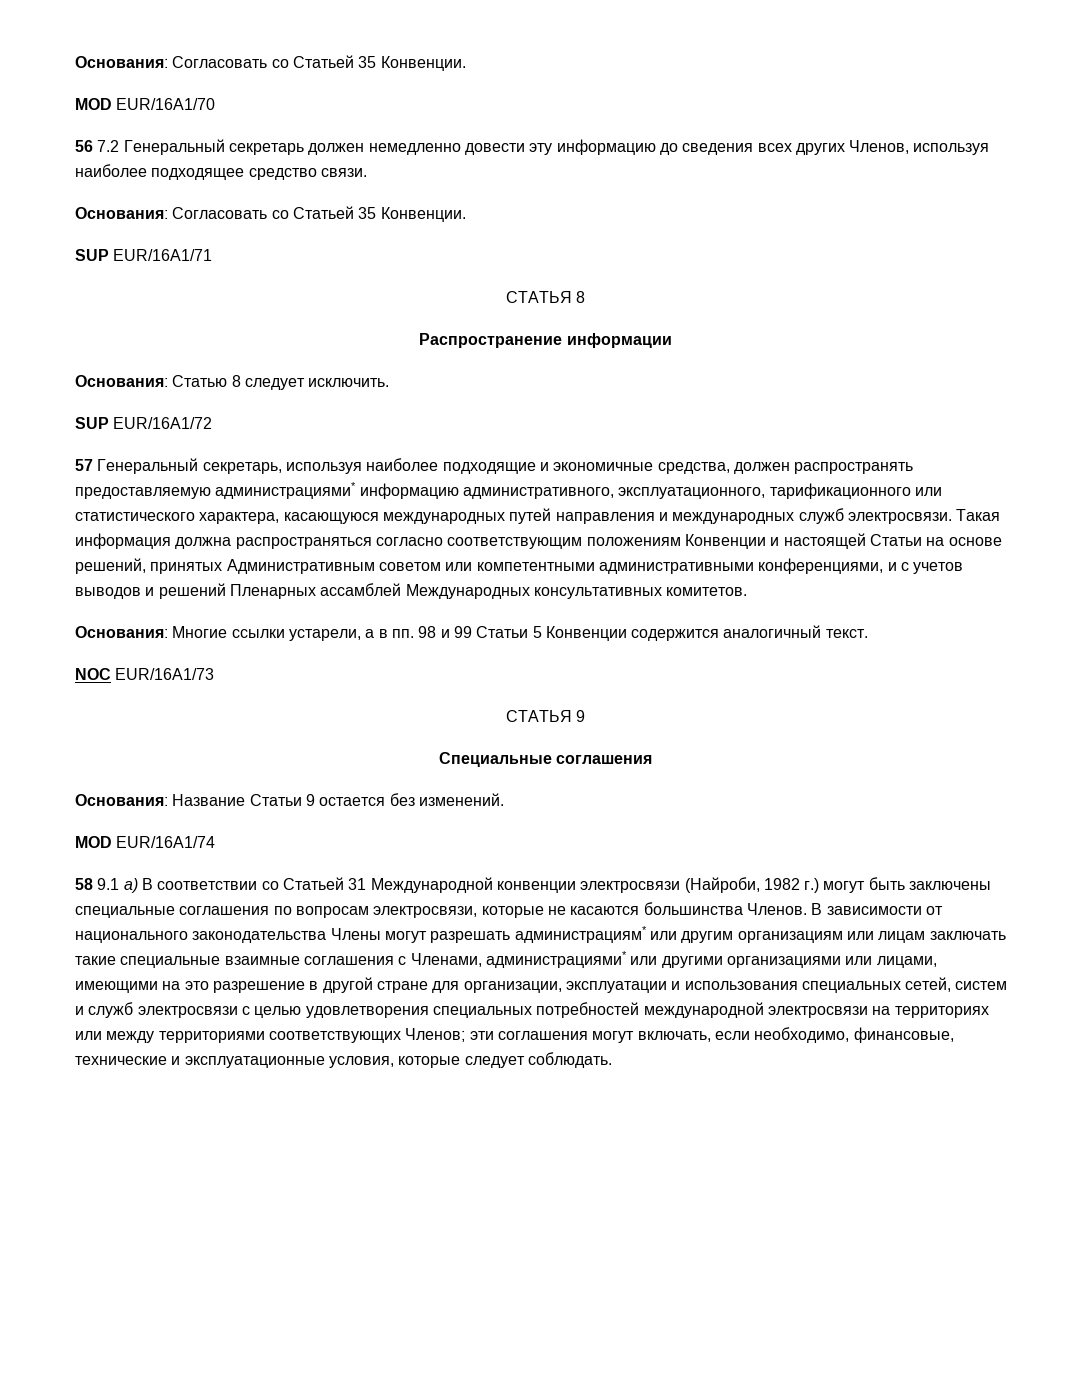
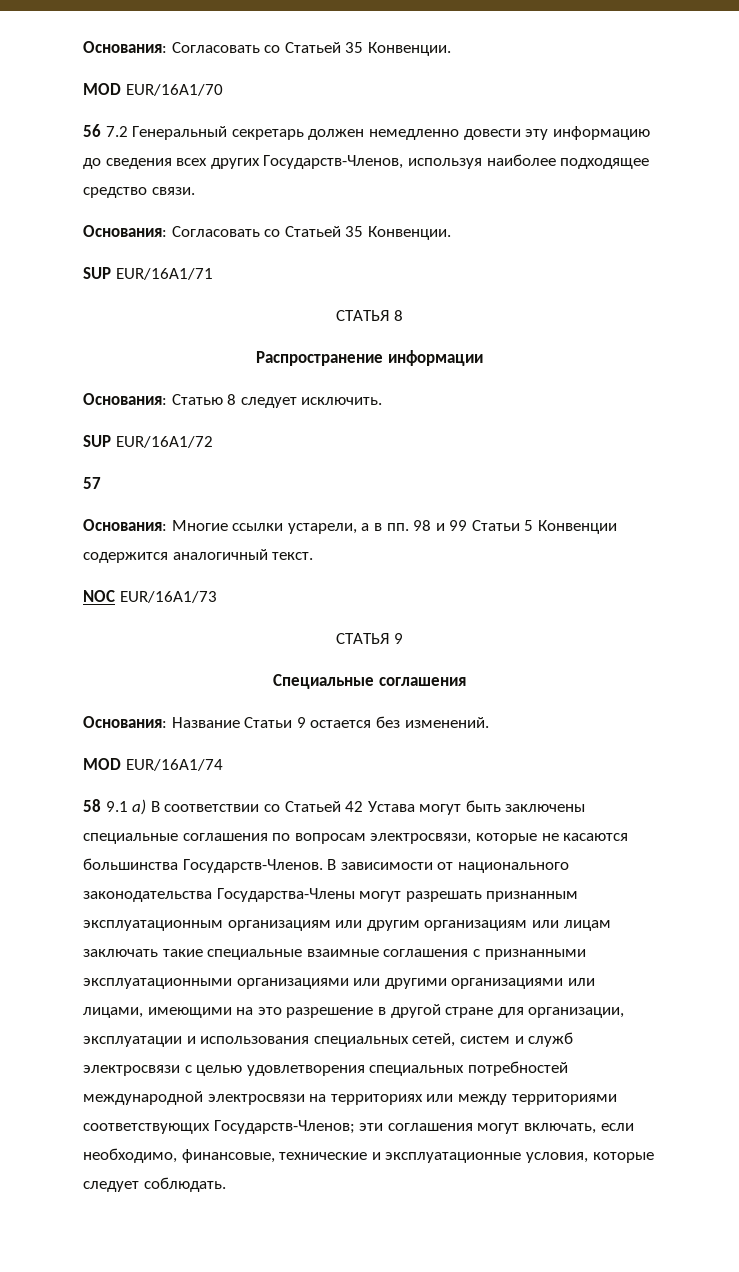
- 56 7.2 Генеральный секретарь должен немедленно довести эту информацию до сведения всех других Членов, используя наиболее подходящее средство связи.
+ 56 7.2 Генеральный секретарь должен немедленно довести эту информацию до сведения всех других Государств-Членов, используя наиболее подходящее средство связи.
- 57 Генеральный секретарь, используя наиболее подходящие и экономичные средства, должен распространять предоставляемую администрациями* информацию административного, эксплуатационного, тарификационного или статистического характера, касающуюся международных путей направления и международных служб электросвязи. Такая информация должна распространяться согласно соответствующим положениям Конвенции и настоящей Статьи на основе решений, принятых Административным советом или компетентными административными конференциями, и с учетов выводов и решений Пленарных ассамблей Международных консультативных комитетов.
+ 57
- 58 9.1 a) В соответствии со Статьей 31 Международной конвенции электросвязи (Найроби, 1982 г.) могут быть заключены специальные соглашения по вопросам электросвязи, которые не касаются большинства Членов.
+ 58 9.1 a) В соответствии со Статьей 42 Устава могут быть заключены специальные соглашения по вопросам электросвязи, которые не касаются большинства Государств-Членов.
- В зависимости от национального законодательства Члены могут разрешать администрациям* или другим организациям или лицам заключать такие специальные взаимные соглашения с Членами, администрациями* или другими организациями или лицами, имеющими на это разрешение в другой стране для организации, эксплуатации и использования специальных сетей, систем и служб электросвязи с целью удовлетворения специальных потребностей международной электросвязи на территориях или между территориями соответствующих Членов;
+ В зависимости от национального законодательства Государства-Члены могут разрешать признанным эксплуатационным организациям или другим организациям или лицам заключать такие специальные взаимные соглашения с признанными эксплуатационными организациями или другими организациями или лицами, имеющими на это разрешение в другой стране для организации, эксплуатации и использования специальных сетей, систем и служб электросвязи с целью удовлетворения специальных потребностей международной электросвязи на территориях или между территориями соответствующих Государств-Членов;

